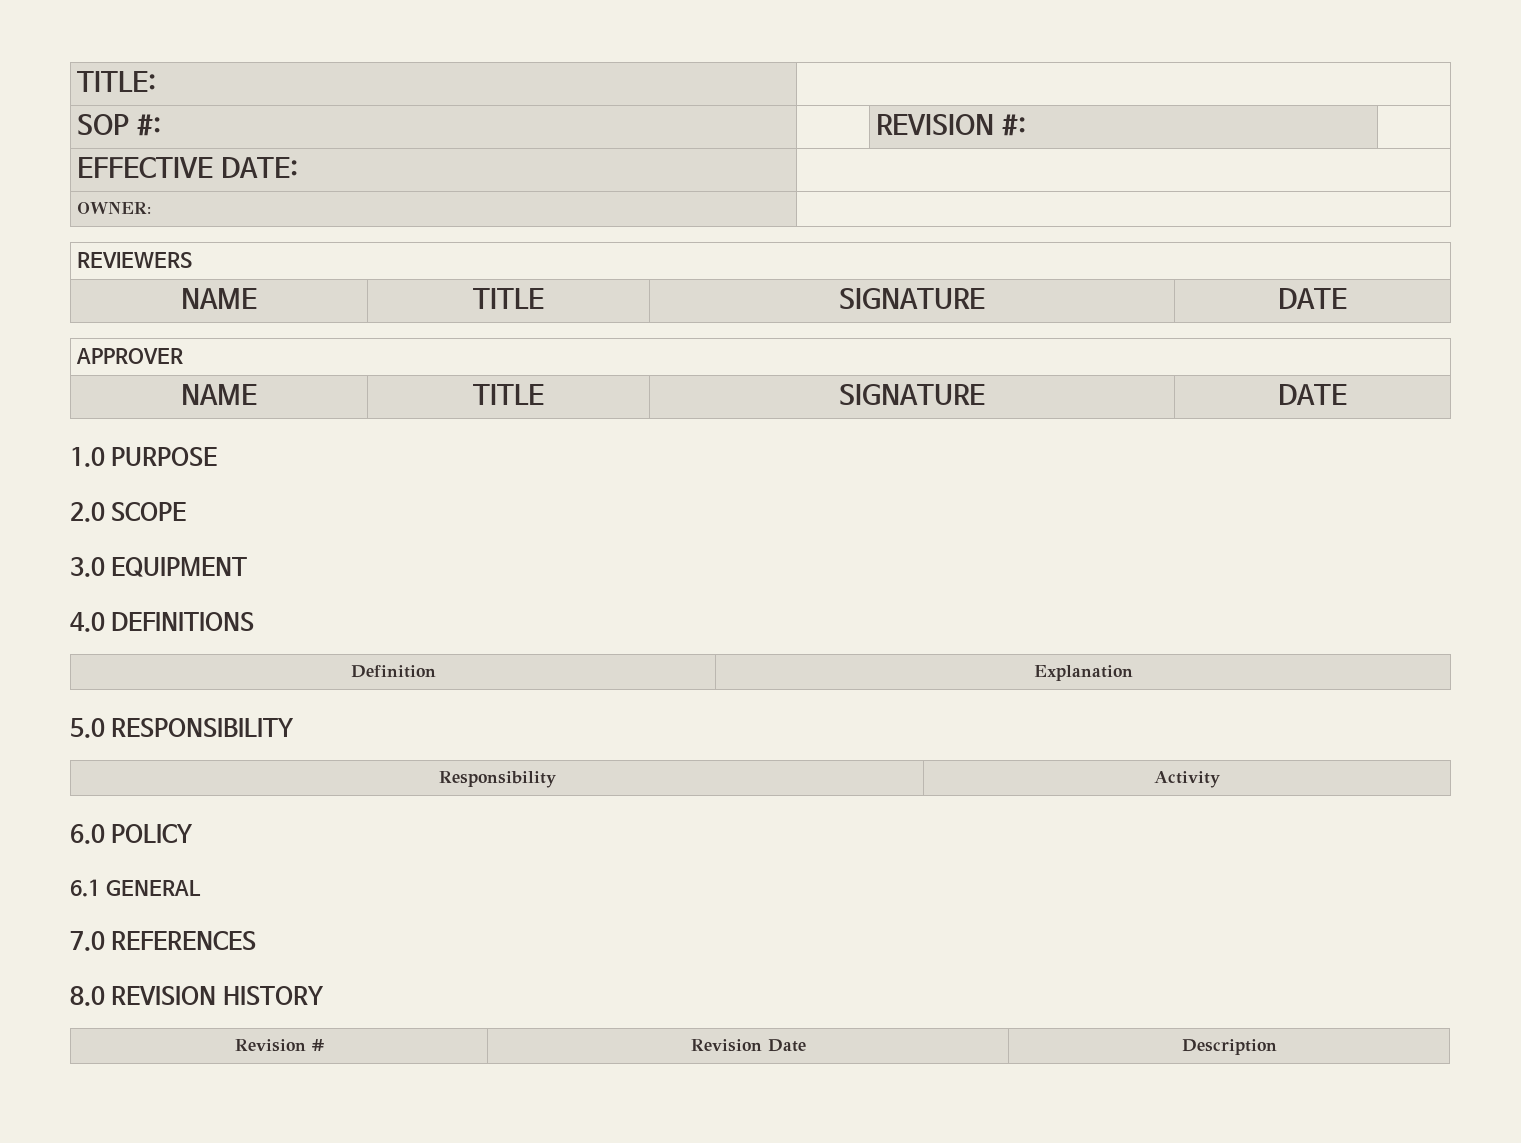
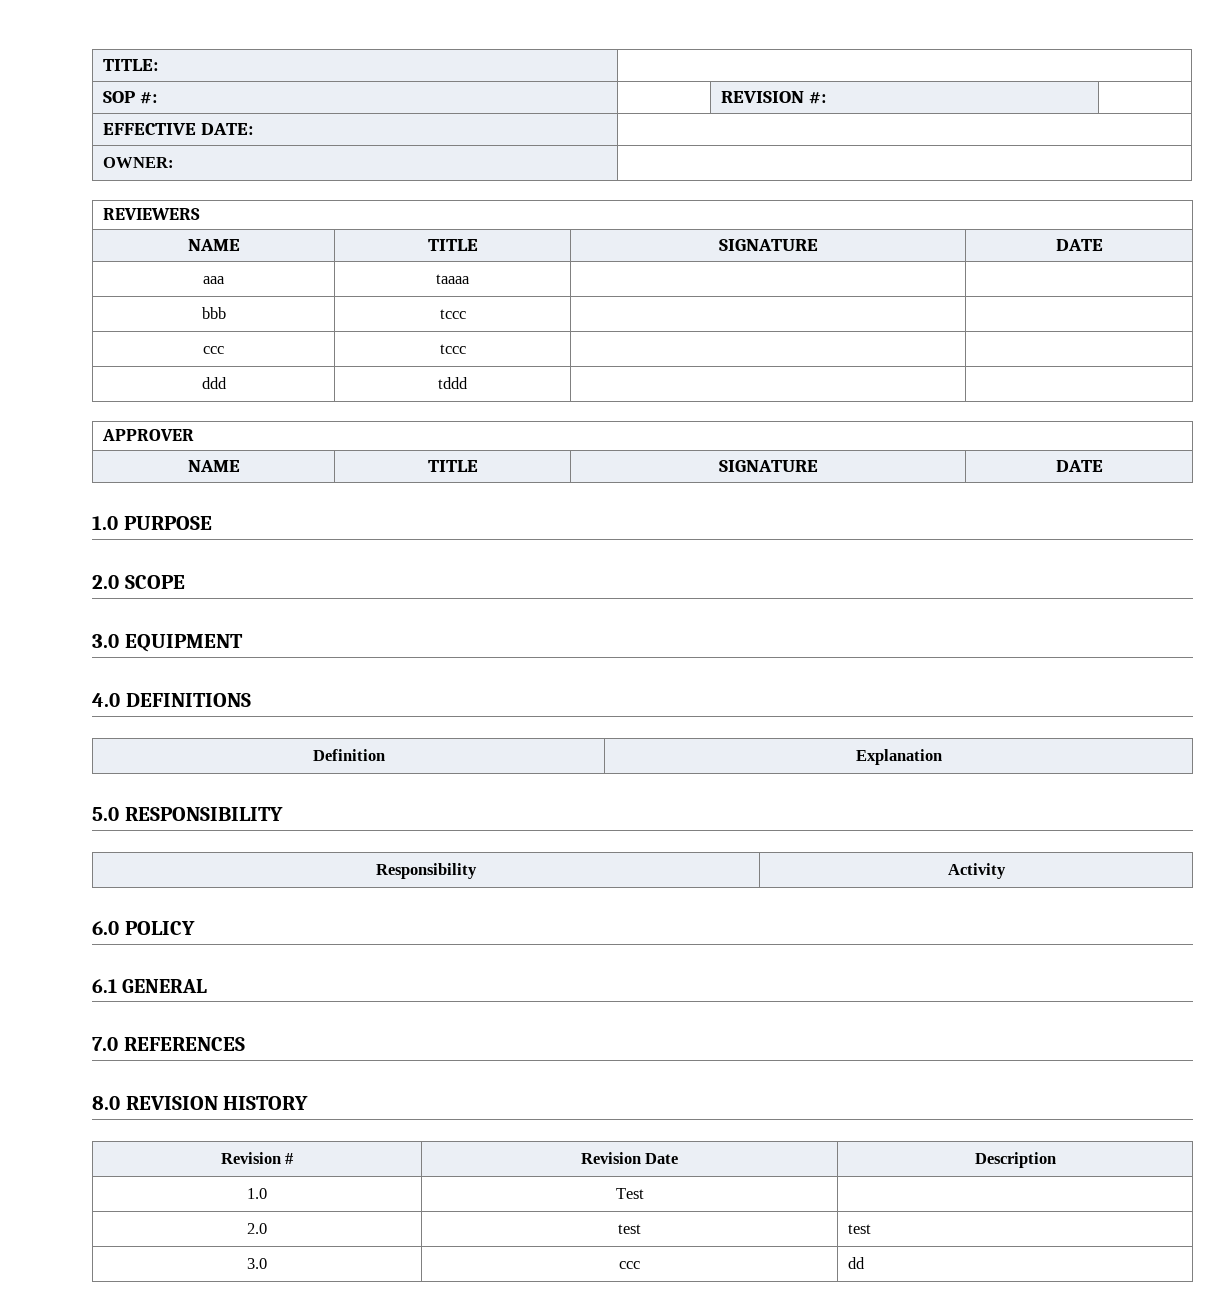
+ aaa | taaaa | |
+ bbb | tccc | |
+ ccc | tccc | |
+ ddd | tddd | |
+ 1.0 | Test |
+ 2.0 | test | test
+ 3.0 | ccc | dd

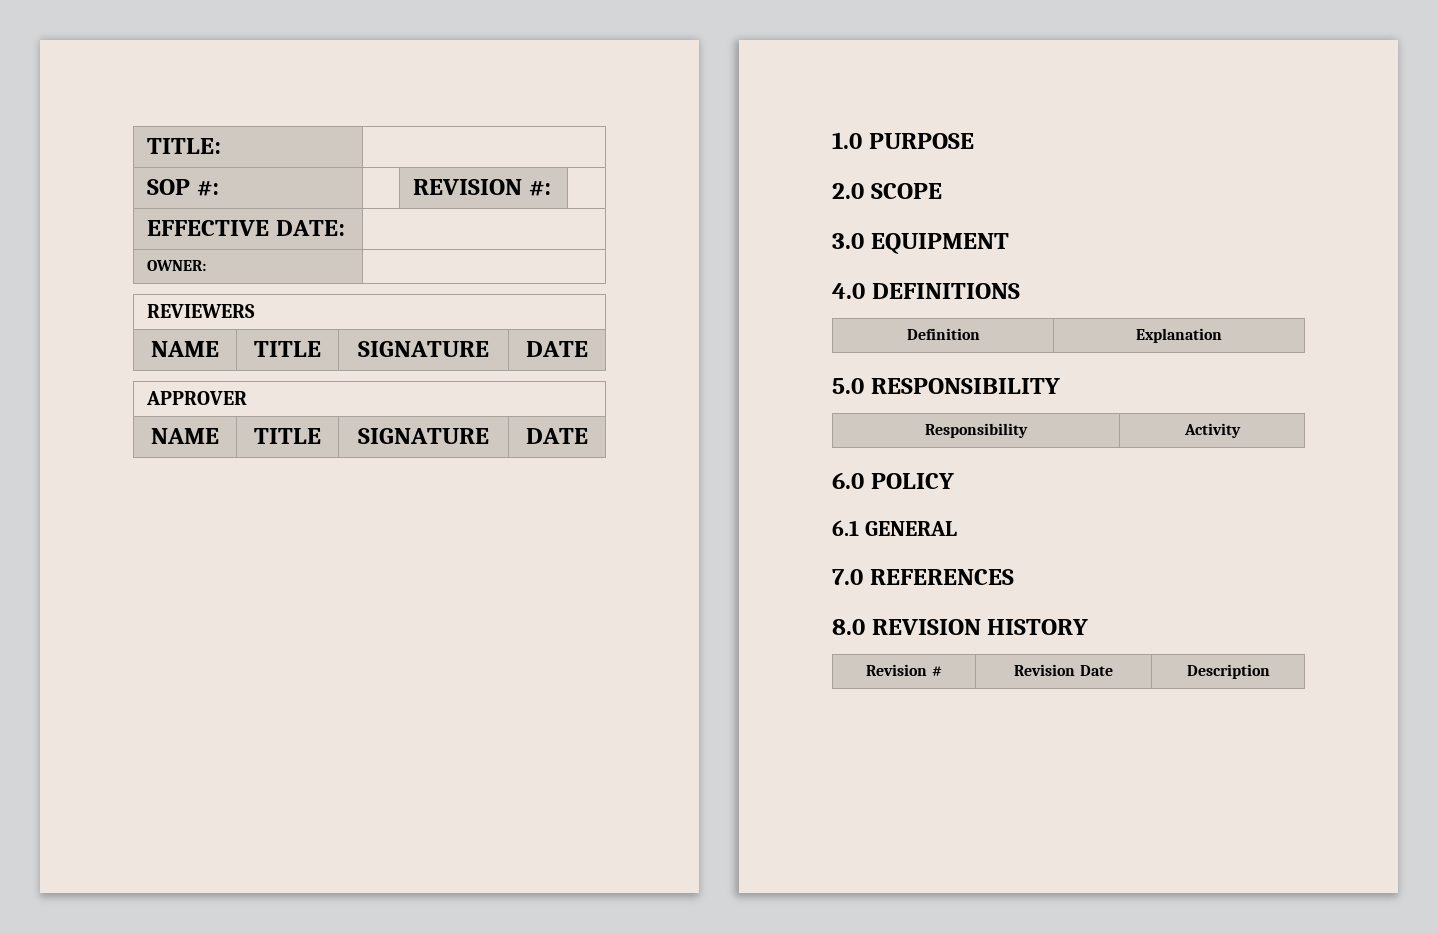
- aaa | taaaa | |
- bbb | tccc | |
- ccc | tccc | |
- ddd | tddd | |
- 1.0 | Test |
- 2.0 | test | test
- 3.0 | ccc | dd

